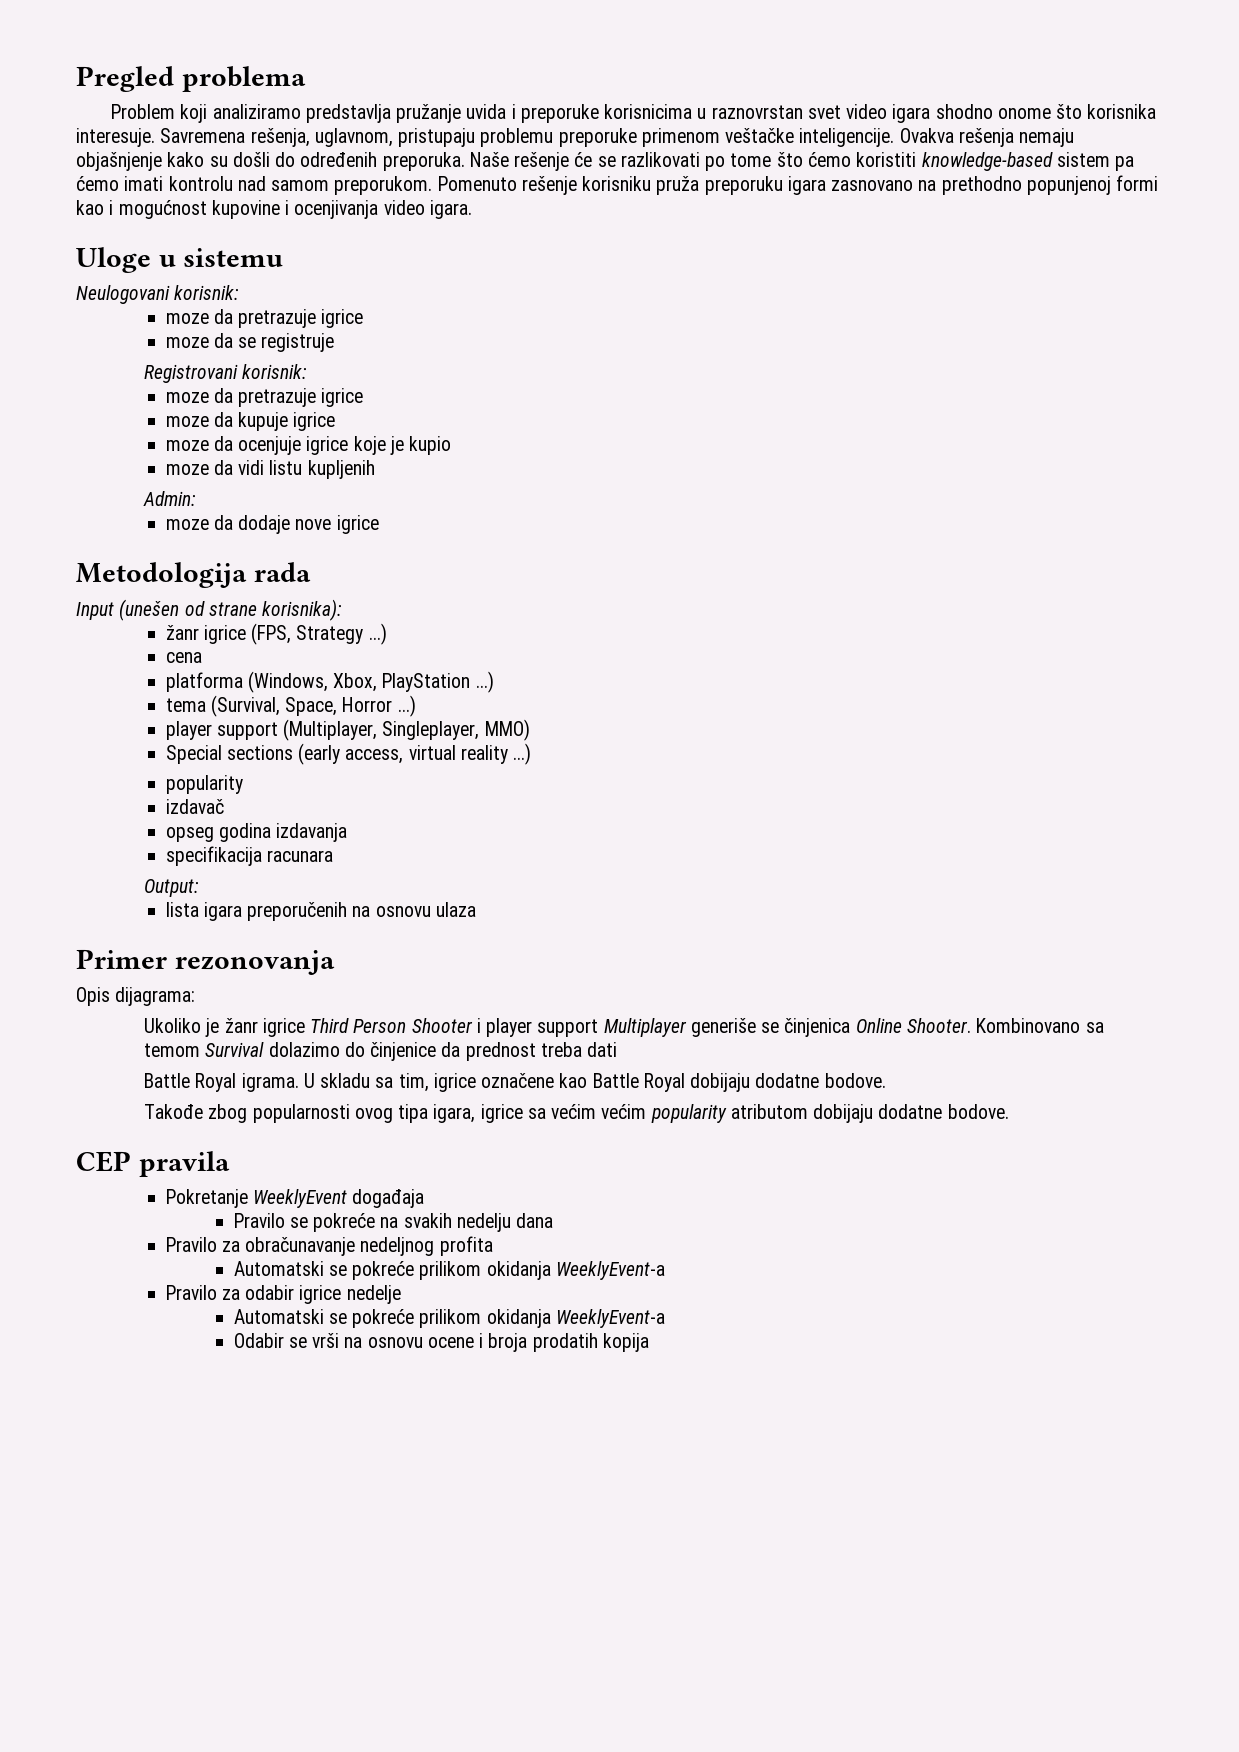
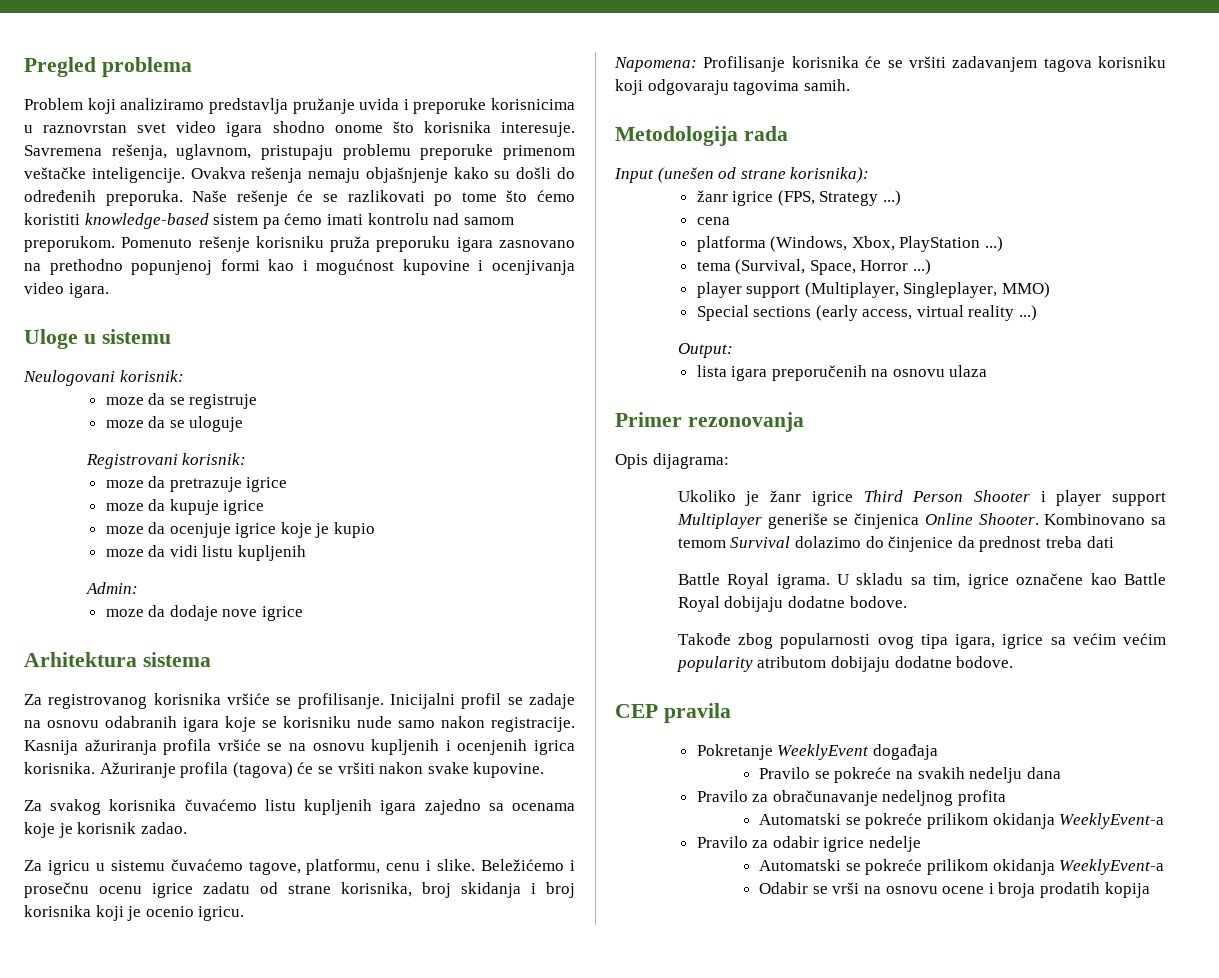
  Neulogovani korisnik:
- moze da pretrazuje igrice
  moze da se registruje
+ moze da se uloguje
+ Arhitektura sistema
+ Za registrovanog korisnika vršiće se profilisanje. Inicijalni profil se zadaje na osnovu odabranih igara koje se korisniku nude samo nakon registracije. Kasnija ažuriranja profila vršiće se na osnovu kupljenih i ocenjenih igrica korisnika. Ažuriranje profila (tagova) će se vršiti nakon svake kupovine.
+ Za svakog korisnika čuvaćemo listu kupljenih igara zajedno sa ocenama koje je korisnik zadao.
+ Za igricu u sistemu čuvaćemo tagove, platformu, cenu i slike. Beležićemo i prosečnu ocenu igrice zadatu od strane korisnika, broj skidanja i broj korisnika koji je ocenio igricu.
+ Napomena: Profilisanje korisnika će se vršiti zadavanjem tagova korisniku koji odgovaraju tagovima samih.
  Special sections (early access, virtual reality ...)
- popularity
- izdavač
- opseg godina izdavanja
- specifikacija racunara

